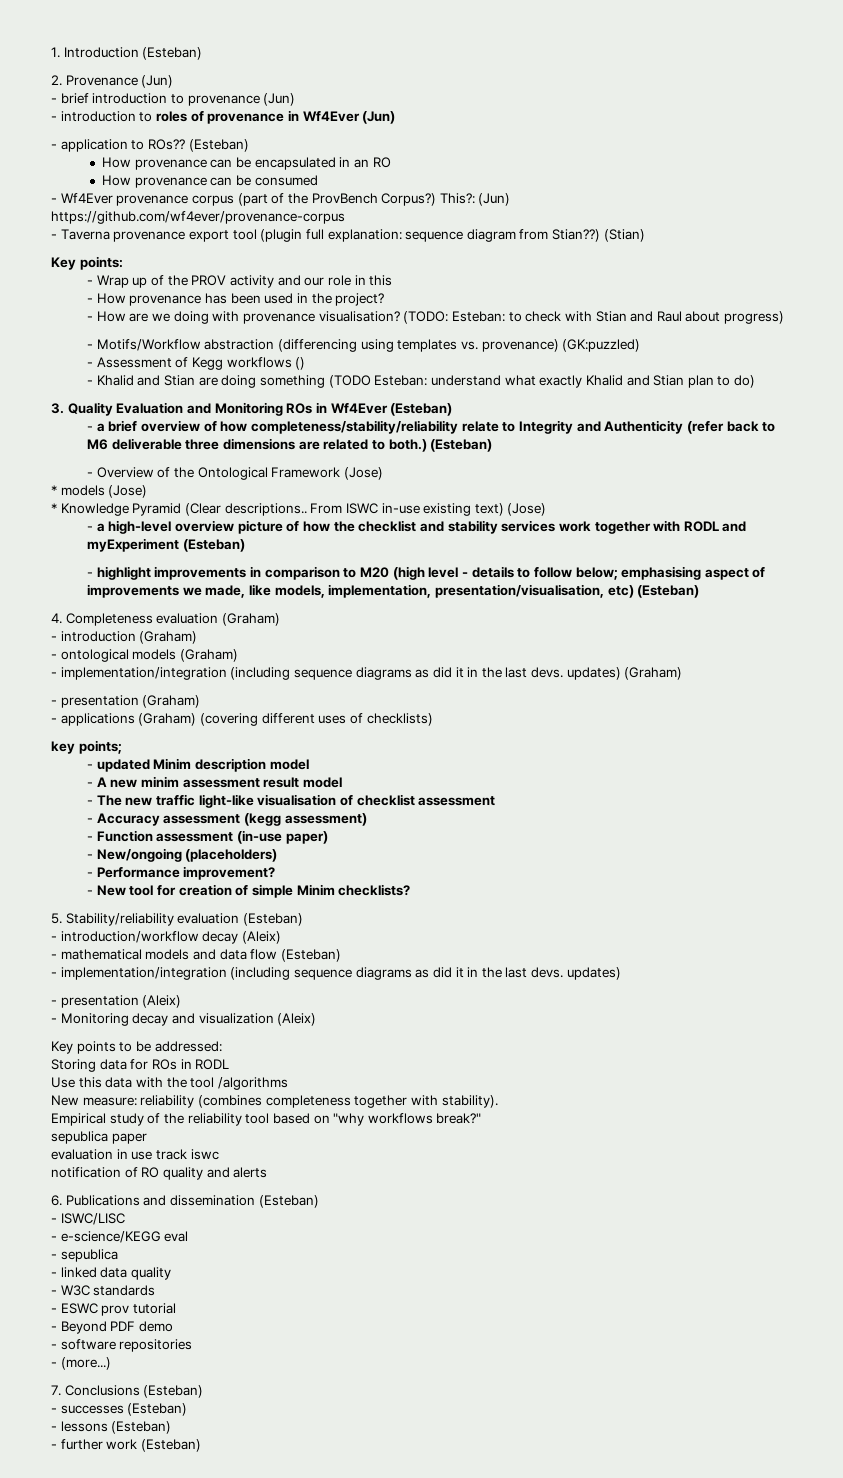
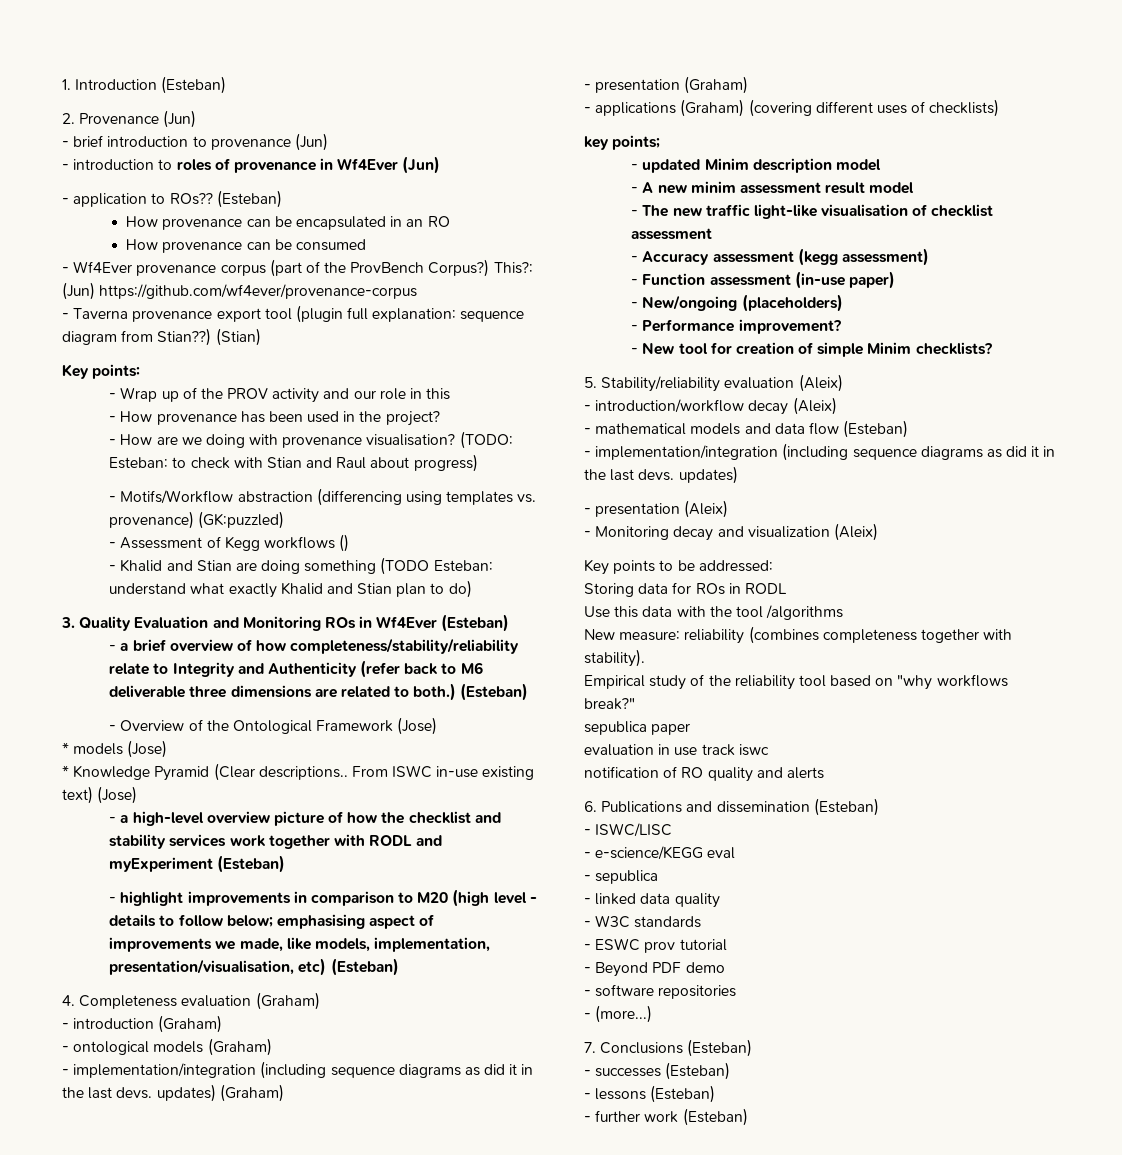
- 5. Stability/reliability evaluation (Esteban)
+ 5. Stability/reliability evaluation (Aleix)

